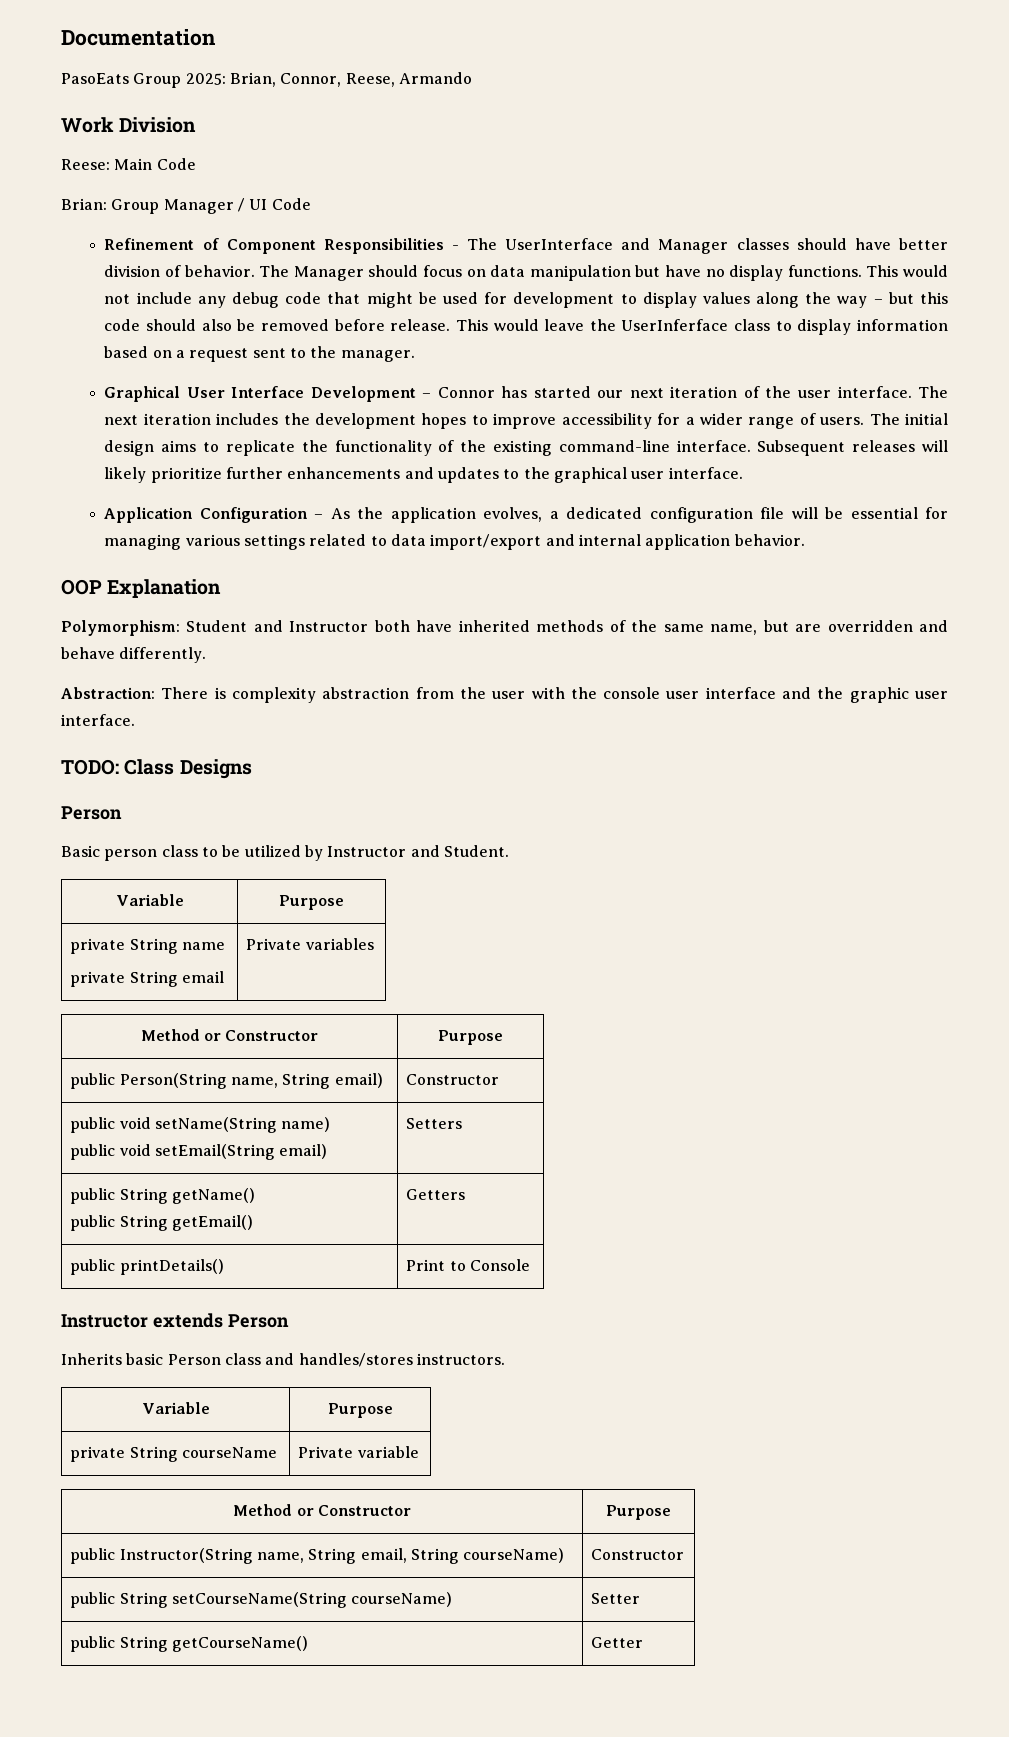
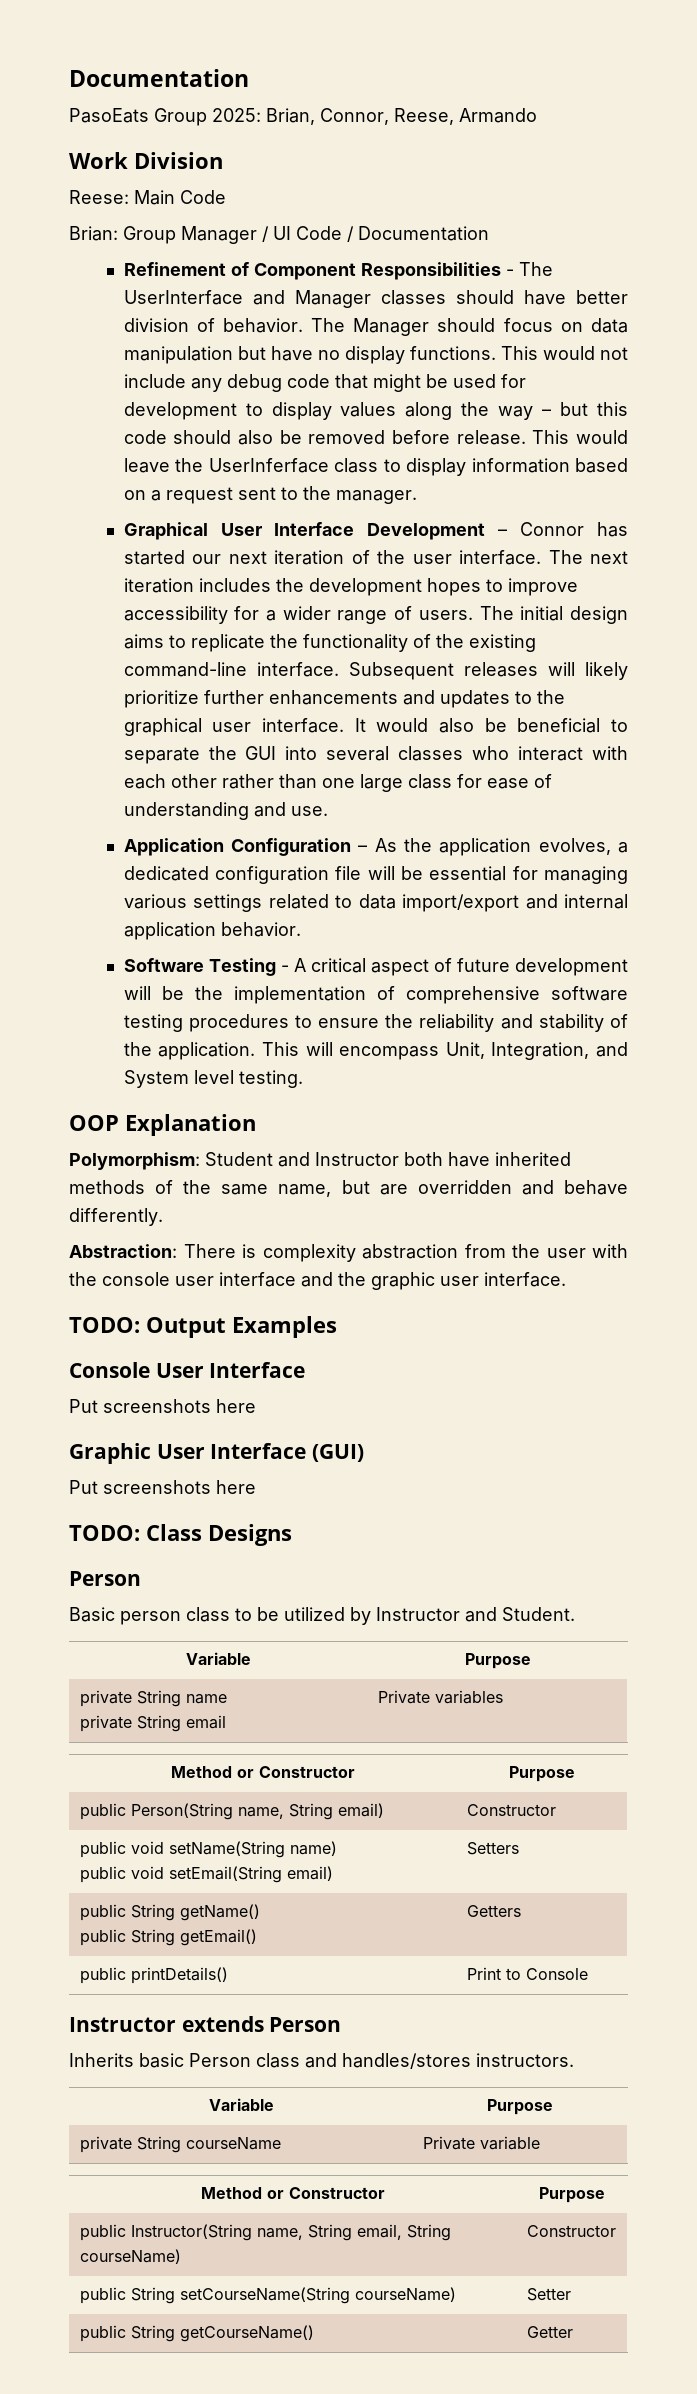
- Brian: Group Manager / UI Code
+ Brian: Group Manager / UI Code / Documentation
+ It would also be beneficial to separate the GUI into several classes who interact with each other rather than one large class for ease of understanding and use.
+ Software Testing - A critical aspect of future development will be the implementation of comprehensive software testing procedures to ensure the reliability and stability of the application. This will encompass Unit, Integration, and System level testing.
+ TODO: Output Examples
+ Console User Interface
+ Put screenshots here
+ Graphic User Interface (GUI)
+ Put screenshots here

